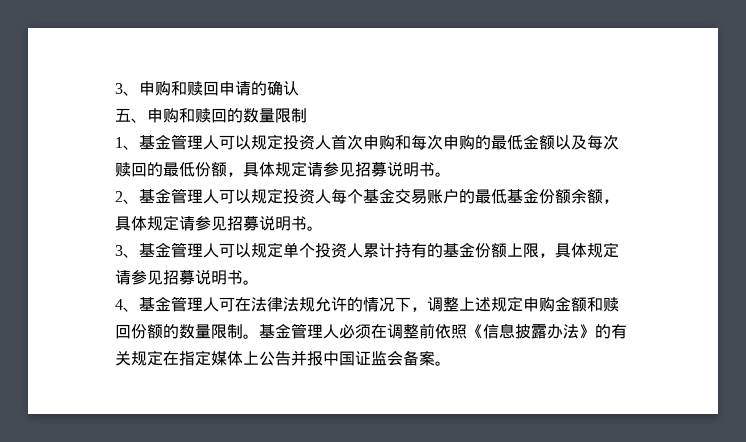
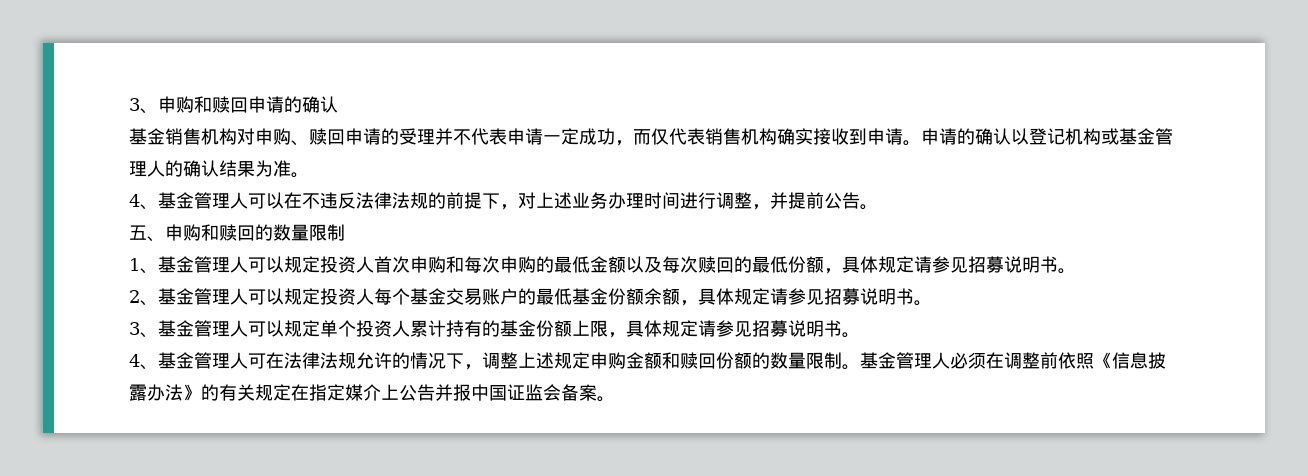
+ 基金销售机构对申购、赎回申请的受理并不代表申请一定成功，而仅代表销售机构确实接收到申请。申请的确认以登记机构或基金管理人的确认结果为准。
+ 4、基金管理人可以在不违反法律法规的前提下，对上述业务办理时间进行调整，并提前公告。
- 基金管理人必须在调整前依照《信息披露办法》的有关规定在指定媒体上公告并报中国证监会备案。
+ 基金管理人必须在调整前依照《信息披露办法》的有关规定在指定媒介上公告并报中国证监会备案。

